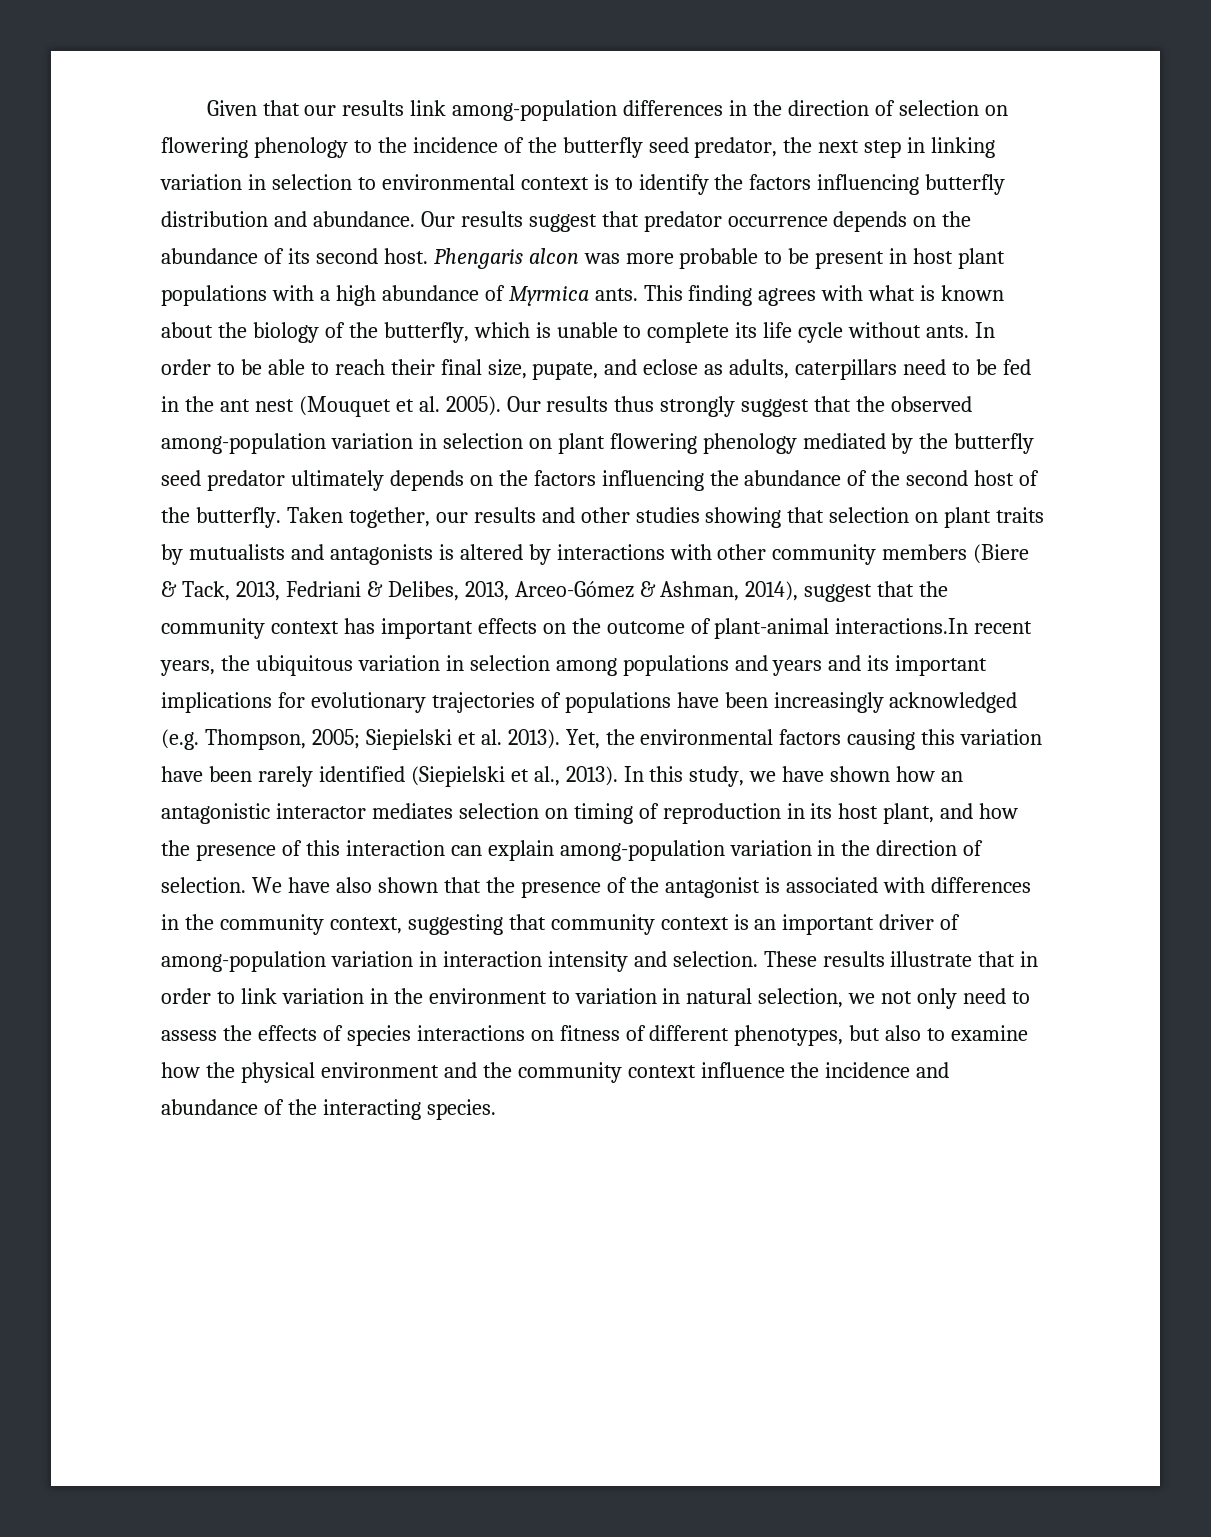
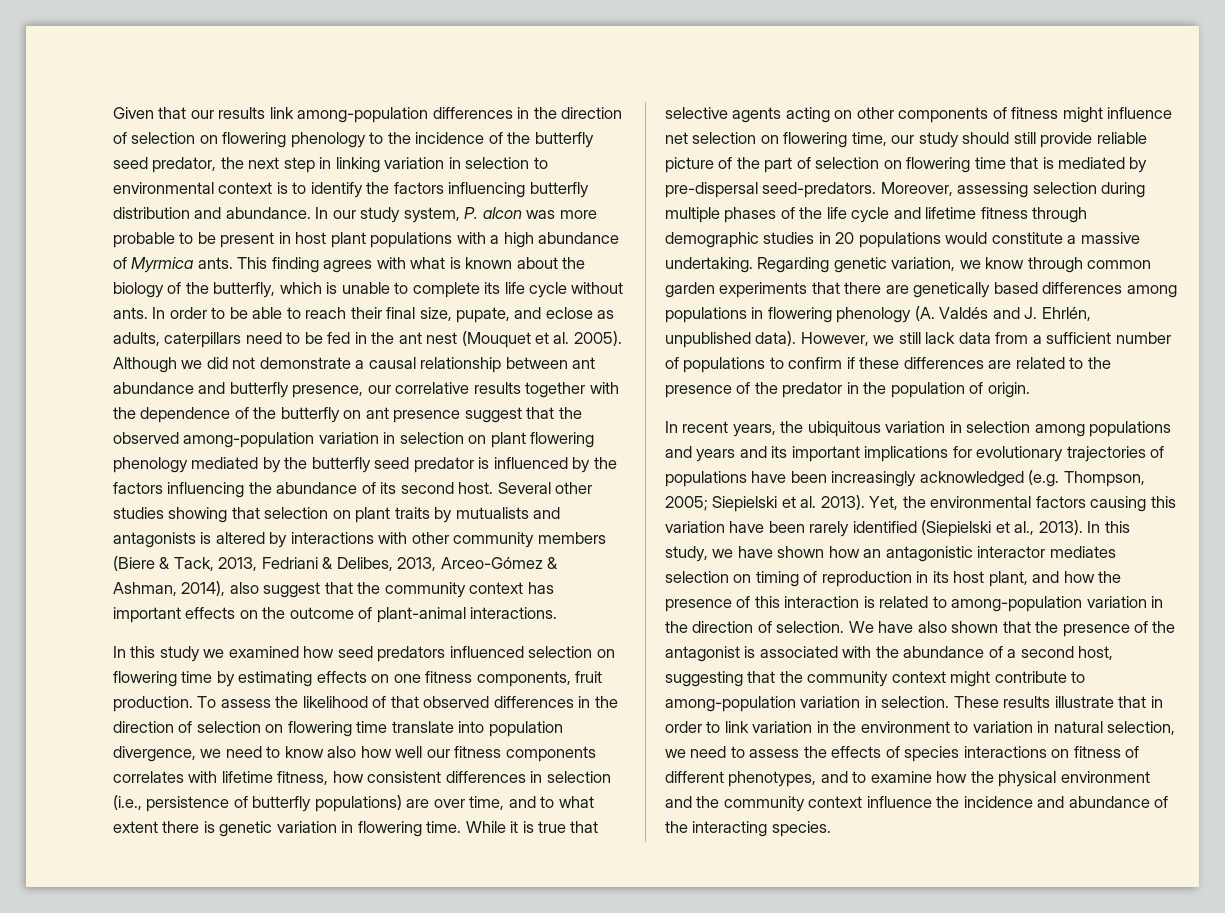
- Our results suggest that predator occurrence depends on the abundance of its second host. Phengaris alcon was more probable to be present in host plant populations with a high abundance of Myrmica ants.
+ In our study system, P. alcon was more probable to be present in host plant populations with a high abundance of Myrmica ants.
- Our results thus strongly suggest that the observed among-population variation in selection on plant flowering phenology mediated by the butterfly seed predator ultimately depends on the factors influencing the abundance of the second host of the butterfly. Taken together, our results and other studies showing that selection on plant traits by mutualists and antagonists is altered by interactions with other community members (Biere & Tack, 2013, Fedriani & Delibes, 2013, Arceo-Gómez & Ashman, 2014), suggest that the community context has important effects on the outcome of plant-animal interactions.In recent years, the ubiquitous variation in selection among populations and years and its important implications for evolutionary trajectories of populations have been increasingly acknowledged (e.g. Thompson, 2005;
+ Although we did not demonstrate a causal relationship between ant abundance and butterfly presence, our correlative results together with the dependence of the butterfly on ant presence suggest that the observed among-population variation in selection on plant flowering phenology mediated by the butterfly seed predator is influenced by the factors influencing the abundance of its second host. Several other studies showing that selection on plant traits by mutualists and antagonists is altered by interactions with other community members (Biere & Tack, 2013, Fedriani & Delibes, 2013, Arceo-Gómez & Ashman, 2014), also suggest that the community context has important effects on the outcome of plant-animal interactions.
+ In this study we examined how seed predators influenced selection on flowering time by estimating effects on one fitness components, fruit production. To assess the likelihood of that observed differences in the direction of selection on flowering time translate into population divergence, we need to know also how well our fitness components correlates with lifetime fitness, how consistent differences in selection (i.e., persistence of butterfly populations) are over time, and to what extent there is genetic variation in flowering time. While it is true that selective agents acting on other components of fitness might influence net selection on flowering time, our study should still provide reliable picture of the part of selection on flowering time that is mediated by pre-dispersal seed-predators. Moreover, assessing selection during multiple phases of the life cycle and lifetime fitness through demographic studies in 20 populations would constitute a massive undertaking. Regarding genetic variation, we know through common garden experiments that there are genetically based differences among populations in flowering phenology (A. Valdés and J. Ehrlén, unpublished data). However, we still lack data from a sufficient number of populations to confirm if these differences are related to the presence of the predator in the population of origin.
+ In recent years, the ubiquitous variation in selection among populations and years and its important implications for evolutionary trajectories of populations have been increasingly acknowledged (e.g. Thompson, 2005;
- In this study, we have shown how an antagonistic interactor mediates selection on timing of reproduction in its host plant, and how the presence of this interaction can explain among-population variation in the direction of selection.
+ In this study, we have shown how an antagonistic interactor mediates selection on timing of reproduction in its host plant, and how the presence of this interaction is related to among-population variation in the direction of selection.
- We have also shown that the presence of the antagonist is associated with differences in the community context, suggesting that community context is an important driver of among-population variation in interaction intensity and selection.
+ We have also shown that the presence of the antagonist is associated with the abundance of a second host, suggesting that the community context might contribute to among-population variation in selection.
- These results illustrate that in order to link variation in the environment to variation in natural selection, we not only need to assess the effects of species interactions on fitness of different phenotypes, but also to examine how the physical environment and the community context influence the incidence and abundance of the interacting species.
+ These results illustrate that in order to link variation in the environment to variation in natural selection, we need to assess the effects of species interactions on fitness of different phenotypes, and to examine how the physical environment and the community context influence the incidence and abundance of the interacting species.

